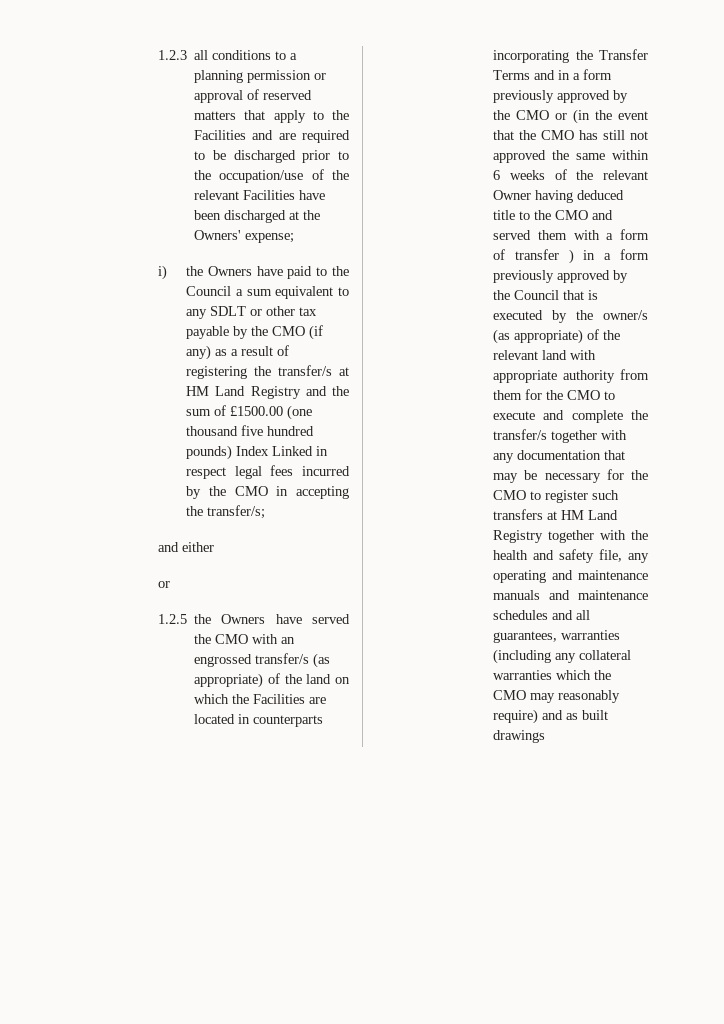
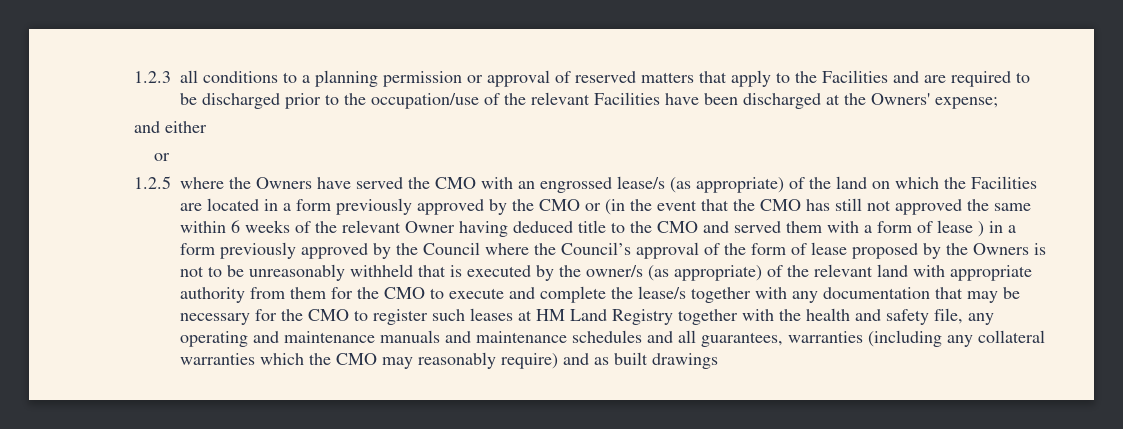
- i) the Owners have paid to the Council a sum equivalent to any SDLT or other tax payable by the CMO (if any) as a result of registering the transfer/s at HM Land Registry and the sum of £1500.00 (one thousand five hundred pounds) Index Linked in respect legal fees incurred by the CMO in accepting the transfer/s;
- 1.2.5 the Owners have served the CMO with an engrossed transfer/s (as appropriate) of the land on which the Facilities are located in counterparts incorporating the Transfer Terms and in a form previously approved by the CMO or (in the event that the CMO has still not approved the same within 6 weeks of the relevant Owner having deduced title to the CMO and served them with a form of transfer ) in a form previously approved by the Council that is executed by the owner/s (as appropriate) of the relevant land with appropriate authority from them for the CMO to execute and complete the transfer/s together with any documentation that may be necessary for the CMO to register such transfers at HM Land Registry together with the health and safety file, any operating and maintenance manuals and maintenance schedules and all guarantees, warranties (including any collateral warranties which the CMO may reasonably require) and as built drawings
+ 1.2.5 where the Owners have served the CMO with an engrossed lease/s (as appropriate) of the land on which the Facilities are located in a form previously approved by the CMO or (in the event that the CMO has still not approved the same within 6 weeks of the relevant Owner having deduced title to the CMO and served them with a form of lease ) in a form previously approved by the Council where the Council’s approval of the form of lease proposed by the Owners is not to be unreasonably withheld that is executed by the owner/s (as appropriate) of the relevant land with appropriate authority from them for the CMO to execute and complete the lease/s together with any documentation that may be necessary for the CMO to register such leases at HM Land Registry together with the health and safety file, any operating and maintenance manuals and maintenance schedules and all guarantees, warranties (including any collateral warranties which the CMO may reasonably require) and as built drawings

